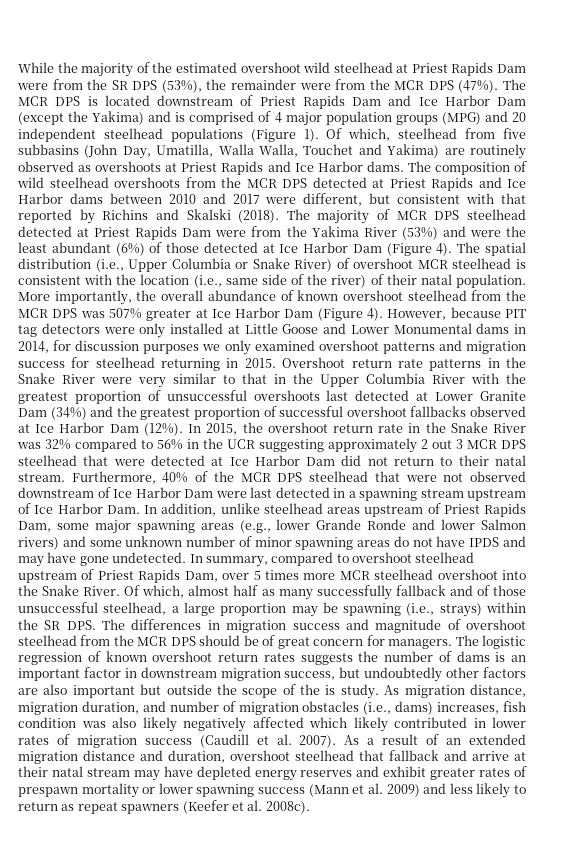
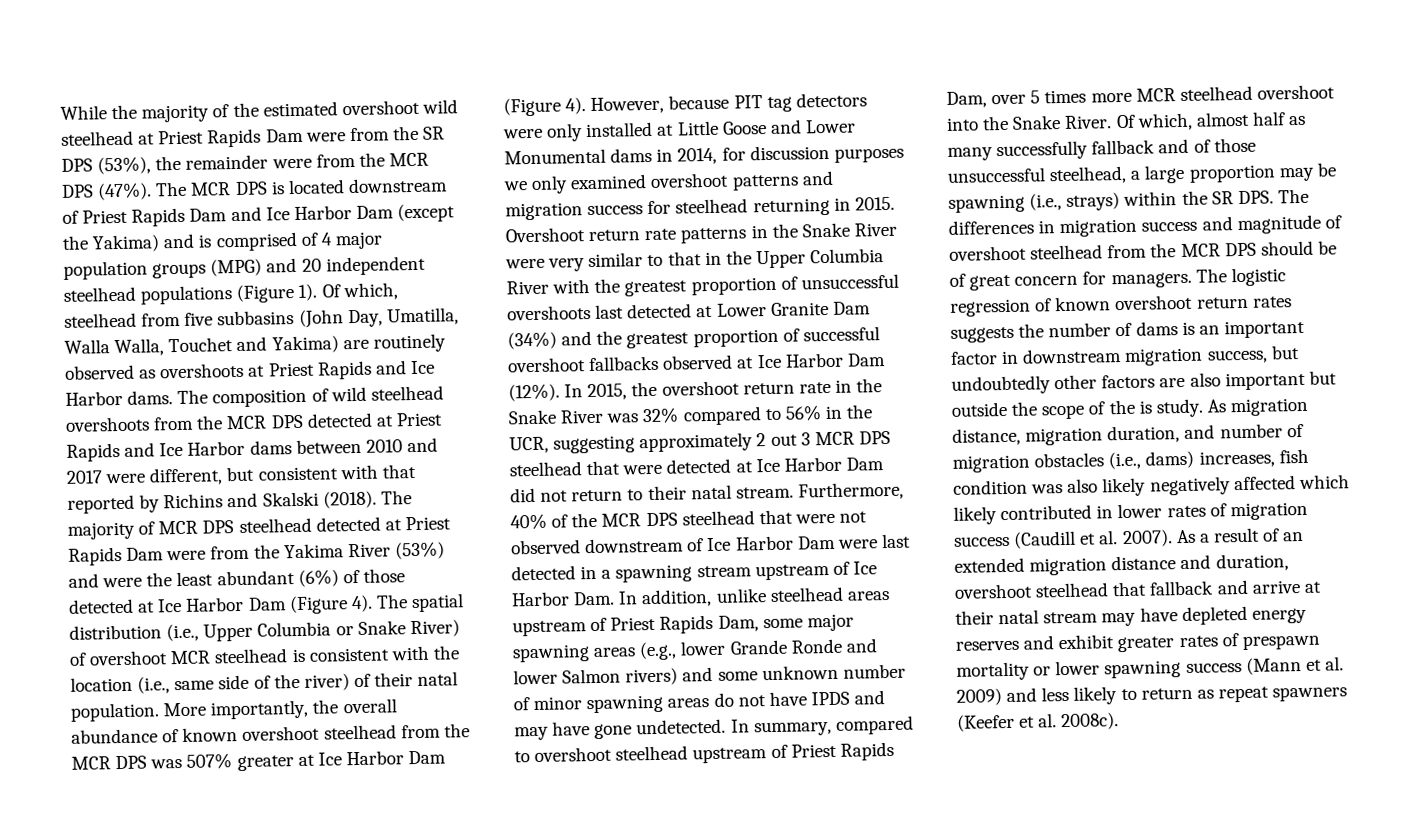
- In 2015, the overshoot return rate in the Snake River was 32% compared to 56% in the UCR suggesting approximately 2 out 3 MCR DPS steelhead that were detected at Ice Harbor Dam did not return to their natal stream.
+ In 2015, the overshoot return rate in the Snake River was 32% compared to 56% in the UCR, suggesting approximately 2 out 3 MCR DPS steelhead that were detected at Ice Harbor Dam did not return to their natal stream.

